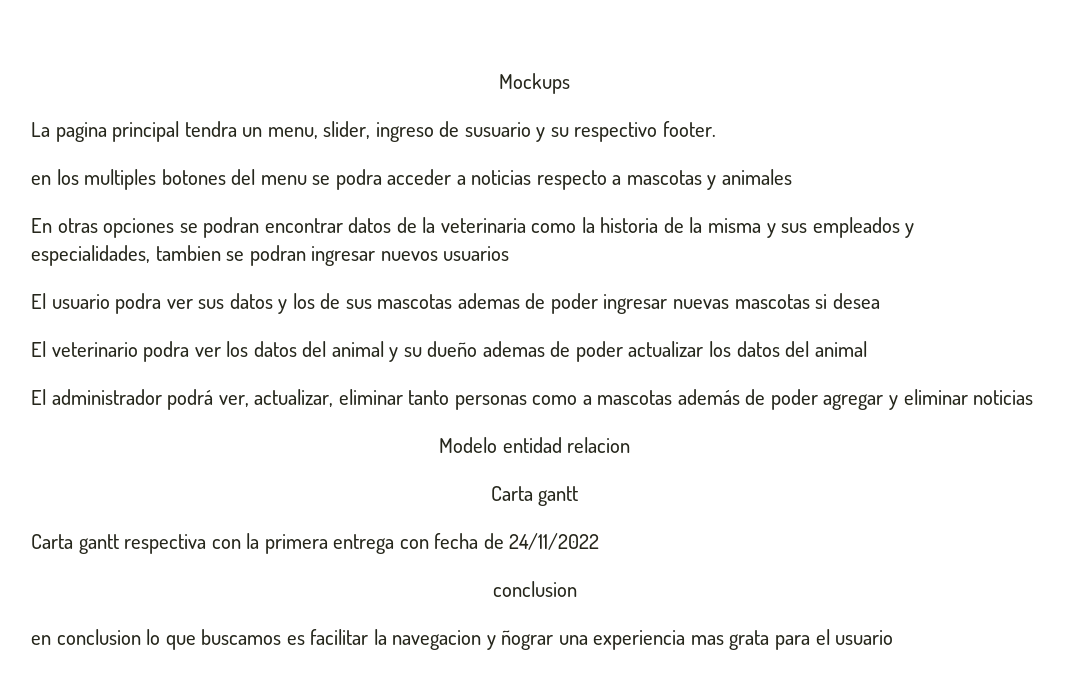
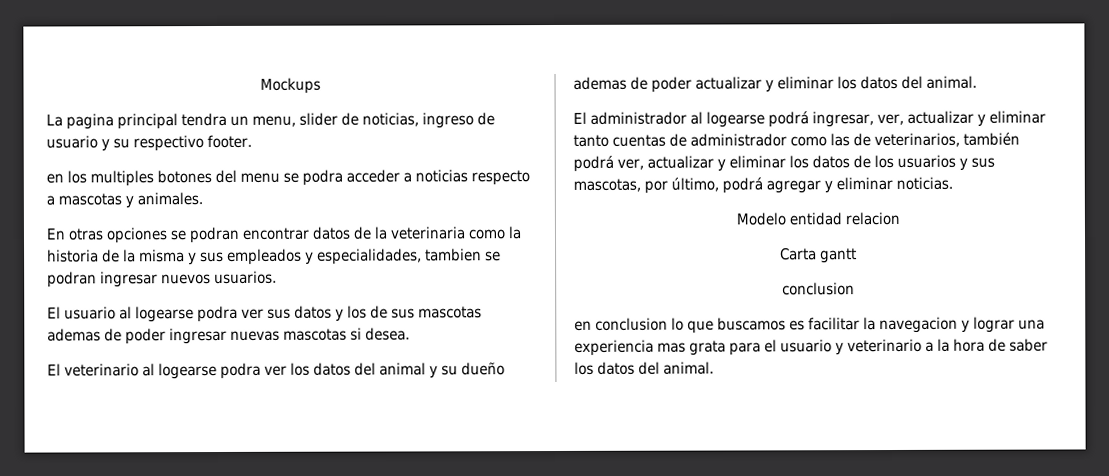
- La pagina principal tendra un menu, slider, ingreso de susuario y su respectivo footer.
+ La pagina principal tendra un menu, slider de noticias, ingreso de usuario y su respectivo footer.
- en los multiples botones del menu se podra acceder a noticias respecto a mascotas y animales
+ en los multiples botones del menu se podra acceder a noticias respecto a mascotas y animales.
- En otras opciones se podran encontrar datos de la veterinaria como la historia de la misma y sus empleados y especialidades, tambien se podran ingresar nuevos usuarios
+ En otras opciones se podran encontrar datos de la veterinaria como la historia de la misma y sus empleados y especialidades, tambien se podran ingresar nuevos usuarios.
- El usuario podra ver sus datos y los de sus mascotas ademas de poder ingresar nuevas mascotas si desea
+ El usuario al logearse podra ver sus datos y los de sus mascotas ademas de poder ingresar nuevas mascotas si desea.
- El veterinario podra ver los datos del animal y su dueño ademas de poder actualizar los datos del animal
+ El veterinario al logearse podra ver los datos del animal y su dueño ademas de poder actualizar y eliminar los datos del animal.
- El administrador podrá ver, actualizar, eliminar tanto personas como a mascotas además de poder agregar y eliminar noticias
+ El administrador al logearse podrá ingresar, ver, actualizar y eliminar tanto cuentas de administrador como las de veterinarios, también podrá ver, actualizar y eliminar los datos de los usuarios y sus mascotas, por último, podrá agregar y eliminar noticias.
- Carta gantt respectiva con la primera entrega con fecha de 24/11/2022
- en conclusion lo que buscamos es facilitar la navegacion y ñograr una experiencia mas grata para el usuario
+ en conclusion lo que buscamos es facilitar la navegacion y lograr una experiencia mas grata para el usuario y veterinario a la hora de saber los datos del animal.

